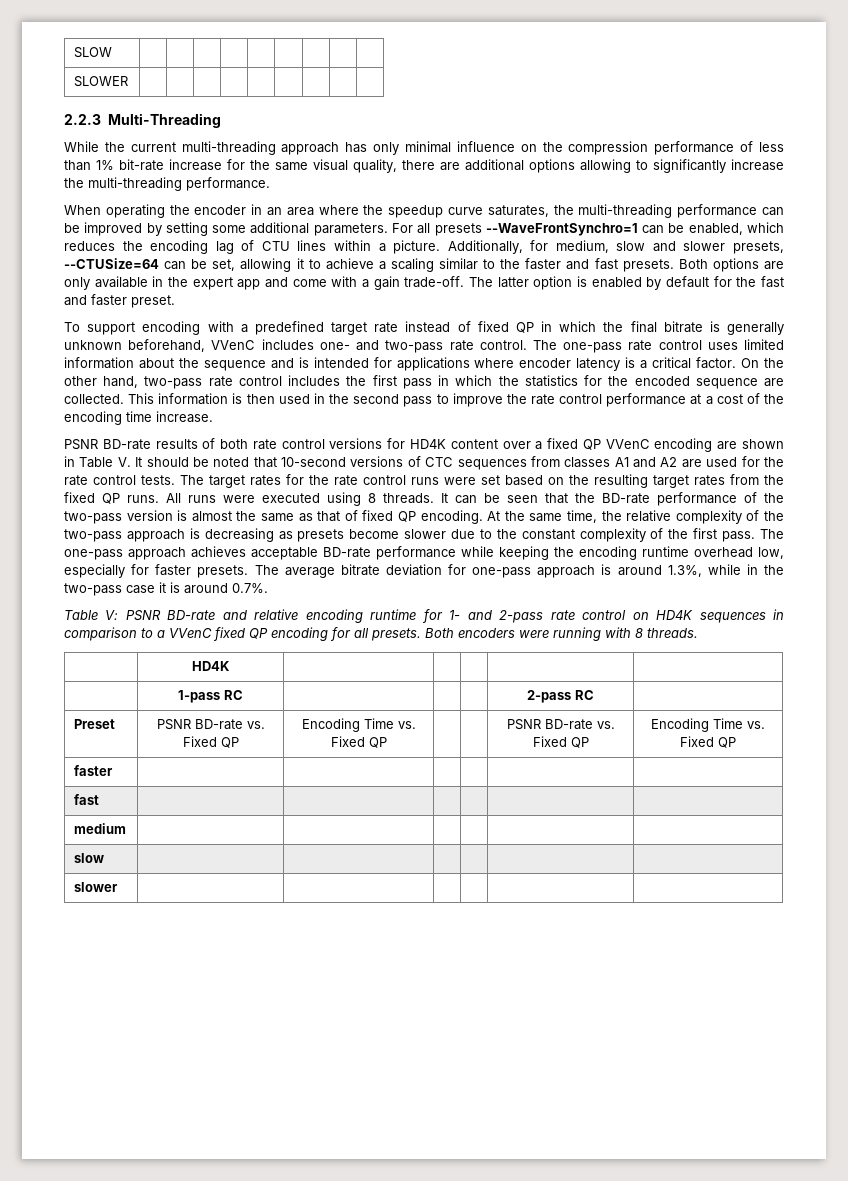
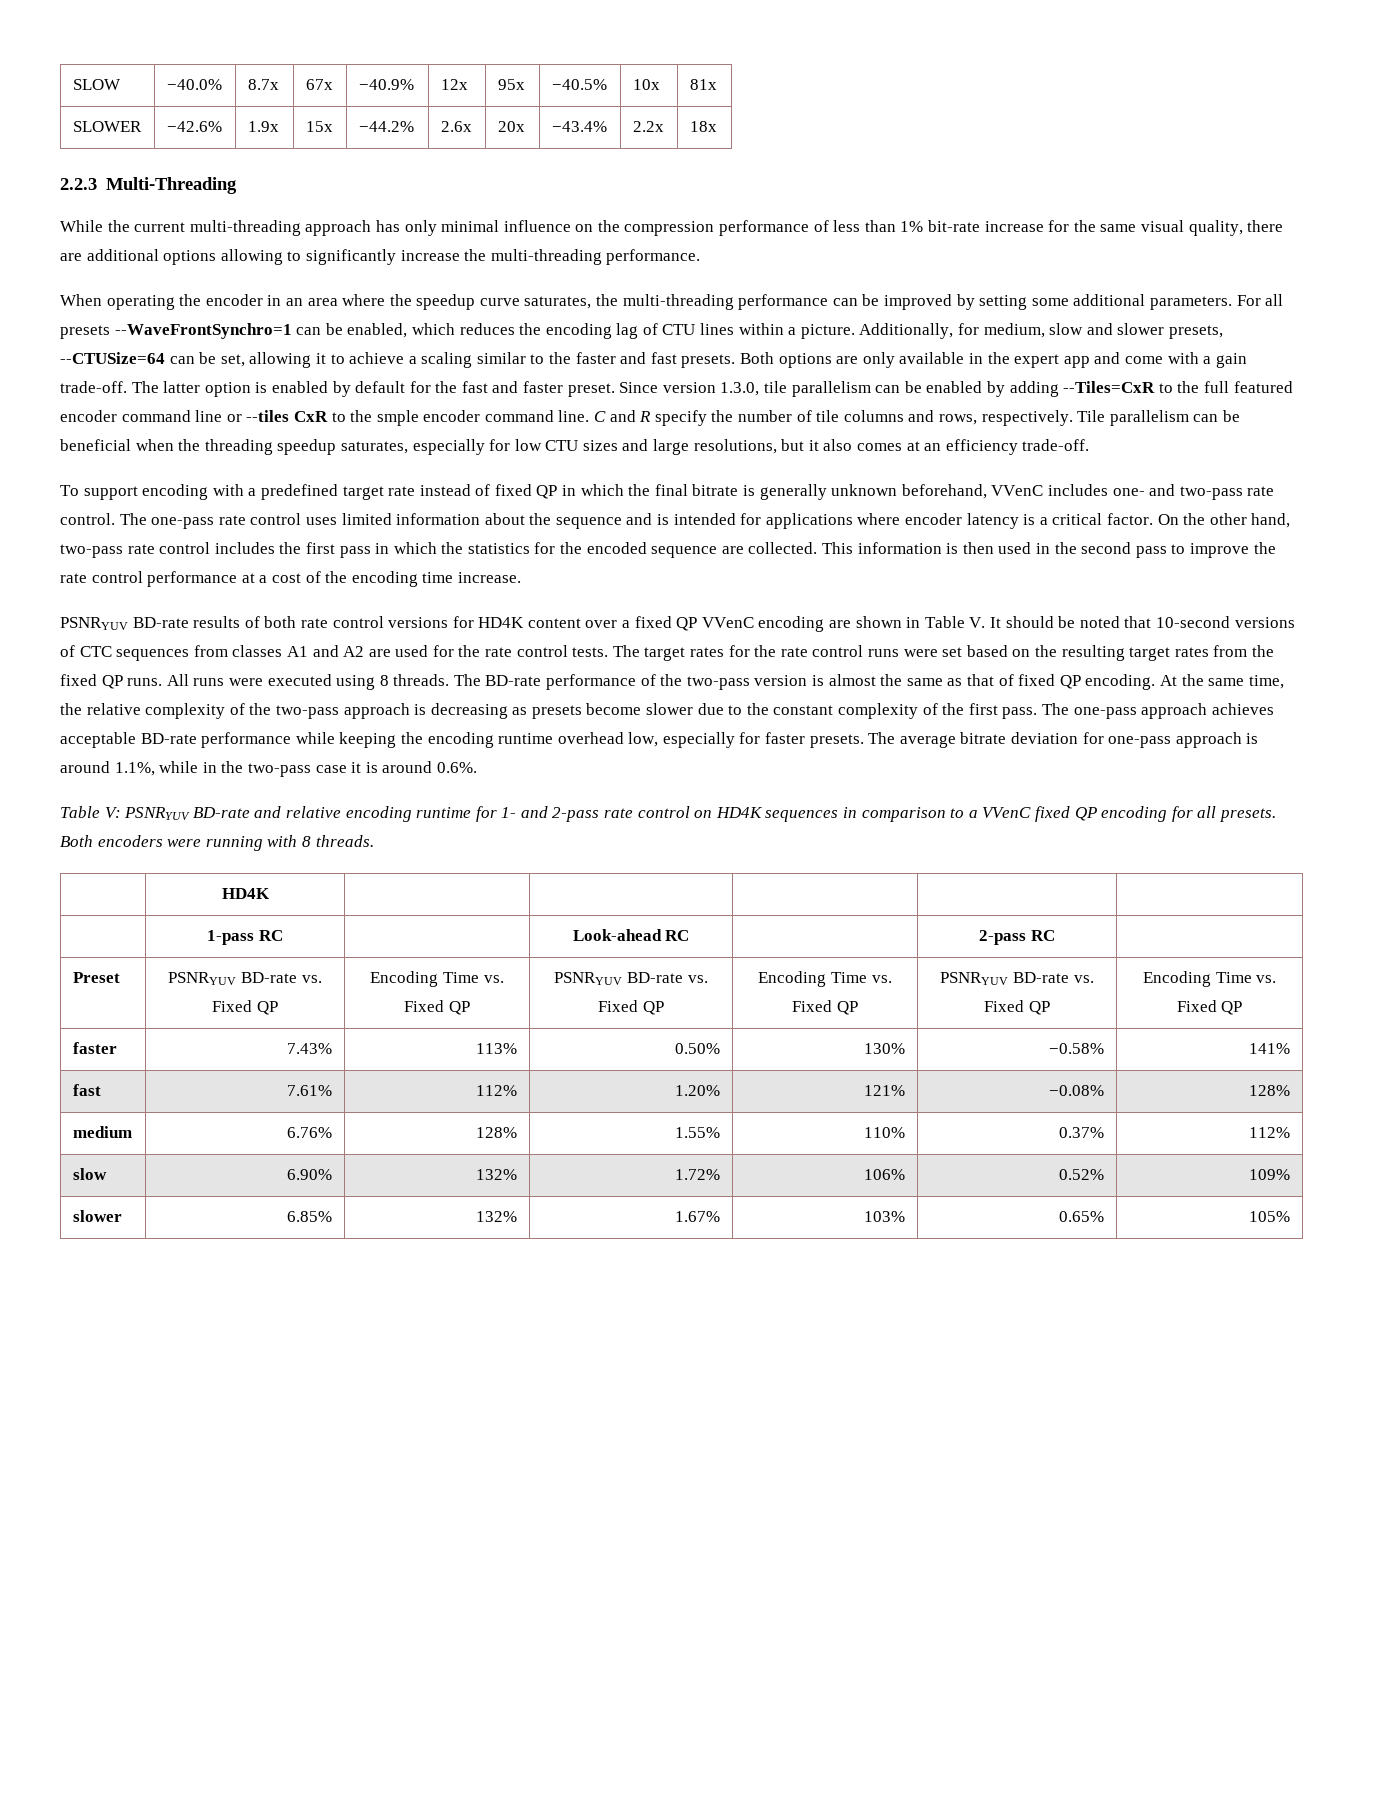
- SLOW | | | | | | | | |
- SLOWER | | | | | | | | |
+ SLOW | −40.0% | 8.7x | 67x | −40.9% | 12x | 95x | −40.5% | 10x | 81x
+ SLOWER | −42.6% | 1.9x | 15x | −44.2% | 2.6x | 20x | −43.4% | 2.2x | 18x
+ Since version 1.3.0, tile parallelism can be enabled by adding --Tiles=CxR to the full featured encoder command line or --tiles CxR to the smple encoder command line. C and R specify the number of tile columns and rows, respectively. Tile parallelism can be beneficial when the threading speedup saturates, especially for low CTU sizes and large resolutions, but it also comes at an efficiency trade-off.
- PSNR BD-rate results of both rate control versions for HD4K content over a fixed QP VVenC encoding are shown in Table V. It should be noted that 10-second versions of CTC sequences from classes A1 and A2 are used for the rate control tests.
+ PSNRYUV BD-rate results of both rate control versions for HD4K content over a fixed QP VVenC encoding are shown in Table V. It should be noted that 10-second versions of CTC sequences from classes A1 and A2 are used for the rate control tests.
- It can be seen that the BD-rate performance of the two-pass version is almost the same as that of fixed QP encoding.
+ The BD-rate performance of the two-pass version is almost the same as that of fixed QP encoding.
- The average bitrate deviation for one-pass approach is around 1.3%, while in the two-pass case it is around 0.7%.
+ The average bitrate deviation for one-pass approach is around 1.1%, while in the two-pass case it is around 0.6%.
- Table V: PSNR BD-rate and relative encoding runtime for 1- and 2-pass rate control on HD4K sequences in comparison to a VVenC fixed QP encoding for all presets.
+ Table V: PSNRYUV BD-rate and relative encoding runtime for 1- and 2-pass rate control on HD4K sequences in comparison to a VVenC fixed QP encoding for all presets.
- | 1-pass RC | | | | 2-pass RC |
+ | 1-pass RC | | Look-ahead RC | | 2-pass RC |
- Preset | PSNR BD-rate vs. Fixed QP | Encoding Time vs. Fixed QP | | | PSNR BD-rate vs. Fixed QP | Encoding Time vs. Fixed QP
+ Preset | PSNRYUV BD-rate vs. Fixed QP | Encoding Time vs. Fixed QP | PSNRYUV BD-rate vs. Fixed QP | Encoding Time vs. Fixed QP | PSNRYUV BD-rate vs. Fixed QP | Encoding Time vs. Fixed QP
- faster | | | | | |
- fast | | | | | |
- medium | | | | | |
- slow | | | | | |
- slower | | | | | |
+ faster | 7.43% | 113% | 0.50% | 130% | −0.58% | 141%
+ fast | 7.61% | 112% | 1.20% | 121% | −0.08% | 128%
+ medium | 6.76% | 128% | 1.55% | 110% | 0.37% | 112%
+ slow | 6.90% | 132% | 1.72% | 106% | 0.52% | 109%
+ slower | 6.85% | 132% | 1.67% | 103% | 0.65% | 105%

